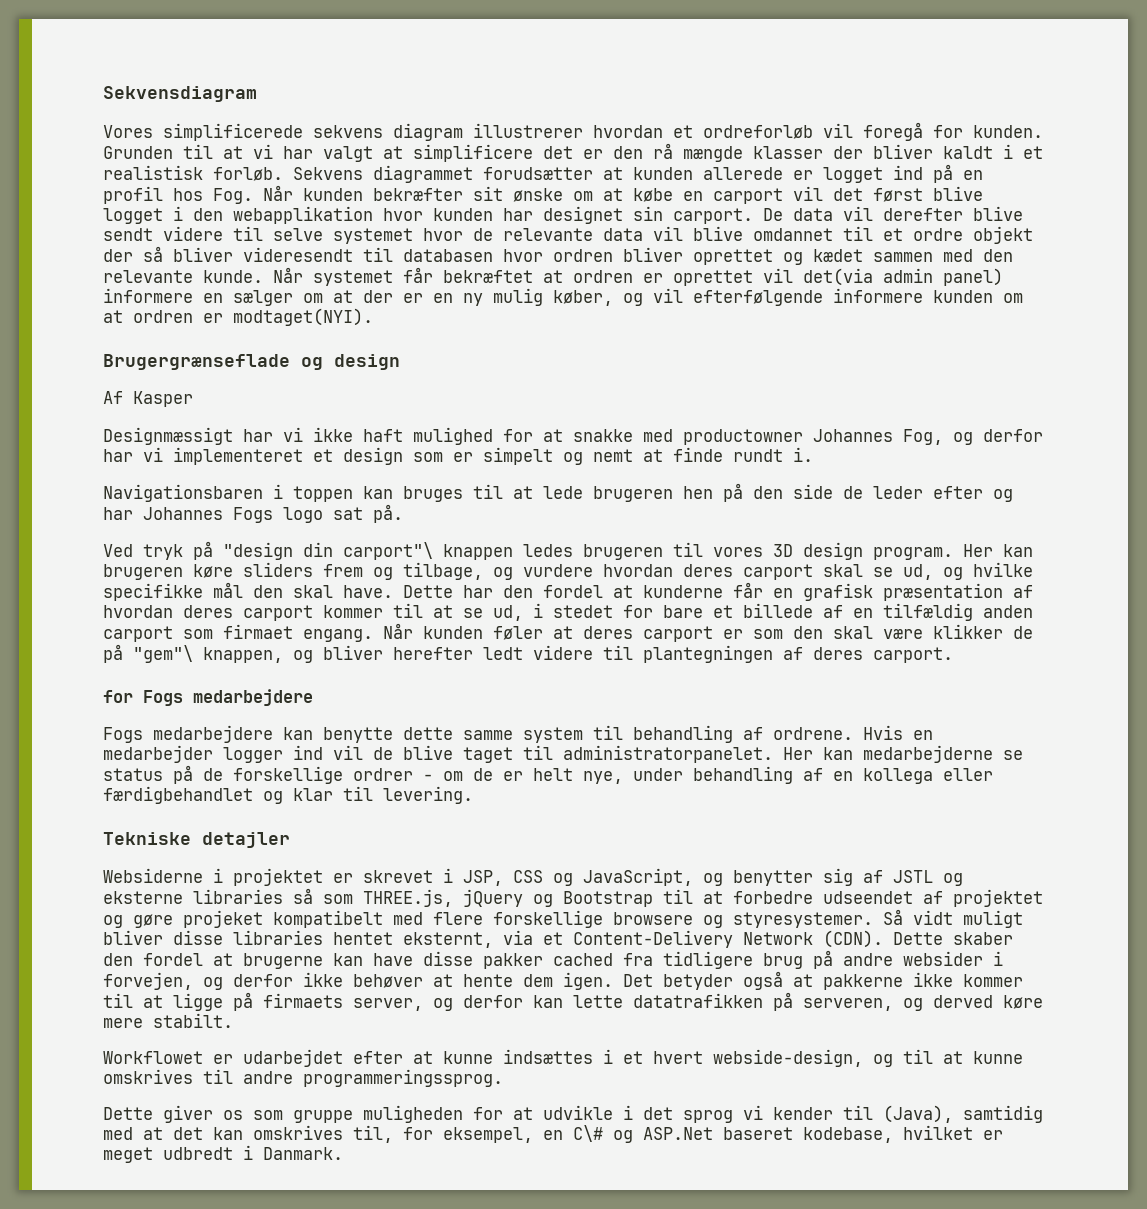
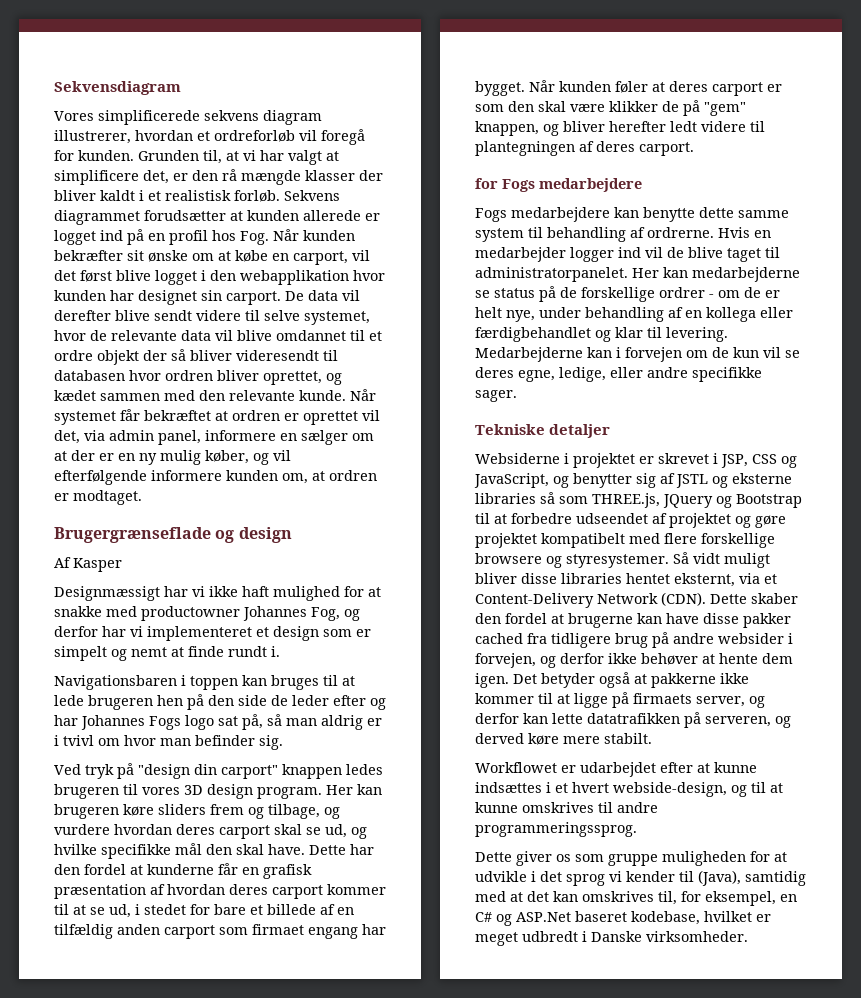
- Vores simplificerede sekvens diagram illustrerer hvordan et ordreforløb vil foregå for kunden.
+ Vores simplificerede sekvens diagram illustrerer, hvordan et ordreforløb vil foregå for kunden.
- Grunden til at vi har valgt at simplificere det er den rå mængde klasser der bliver kaldt i et realistisk forløb.
+ Grunden til, at vi har valgt at simplificere det, er den rå mængde klasser der bliver kaldt i et realistisk forløb.
- Sekvens diagrammet forudsætter at kunden allerede er logget ind på en profil hos Fog. Når kunden bekræfter sit ønske om at købe en carport vil det først blive logget i den webapplikation hvor kunden har designet sin carport.
+ Sekvens diagrammet forudsætter at kunden allerede er logget ind på en profil hos Fog. Når kunden bekræfter sit ønske om at købe en carport, vil det først blive logget i den webapplikation hvor kunden har designet sin carport.
- De data vil derefter blive sendt videre til selve systemet hvor de relevante data vil blive omdannet til et ordre objekt der så bliver videresendt til databasen hvor ordren bliver oprettet og kædet sammen med den relevante kunde.
+ De data vil derefter blive sendt videre til selve systemet, hvor de relevante data vil blive omdannet til et ordre objekt der så bliver videresendt til databasen hvor ordren bliver oprettet, og kædet sammen med den relevante kunde.
- Når systemet får bekræftet at ordren er oprettet vil det(via admin panel) informere en sælger om at der er en ny mulig køber, og vil efterfølgende informere kunden om at ordren er modtaget(NYI).
+ Når systemet får bekræftet at ordren er oprettet vil det, via admin panel, informere en sælger om at der er en ny mulig køber, og vil efterfølgende informere kunden om, at ordren er modtaget.
- Navigationsbaren i toppen kan bruges til at lede brugeren hen på den side de leder efter og har Johannes Fogs logo sat på.
+ Navigationsbaren i toppen kan bruges til at lede brugeren hen på den side de leder efter og har Johannes Fogs logo sat på, så man aldrig er i tvivl om hvor man befinder sig.
- Ved tryk på "design din carport"\ knappen ledes brugeren til vores 3D design program.
+ Ved tryk på "design din carport" knappen ledes brugeren til vores 3D design program.
- Dette har den fordel at kunderne får en grafisk præsentation af hvordan deres carport kommer til at se ud, i stedet for bare et billede af en tilfældig anden carport som firmaet engang.
+ Dette har den fordel at kunderne får en grafisk præsentation af hvordan deres carport kommer til at se ud, i stedet for bare et billede af en tilfældig anden carport som firmaet engang har bygget.
- Når kunden føler at deres carport er som den skal være klikker de på "gem"\ knappen, og bliver herefter ledt videre til plantegningen af deres carport.
+ Når kunden føler at deres carport er som den skal være klikker de på "gem" knappen, og bliver herefter ledt videre til plantegningen af deres carport.
- Fogs medarbejdere kan benytte dette samme system til behandling af ordrene.
+ Fogs medarbejdere kan benytte dette samme system til behandling af ordrerne.
+ Medarbejderne kan i forvejen om de kun vil se deres egne, ledige, eller andre specifikke sager.
- Tekniske detajler
+ Tekniske detaljer
- Websiderne i projektet er skrevet i JSP, CSS og JavaScript, og benytter sig af JSTL og eksterne libraries så som THREE.js, jQuery og Bootstrap til at forbedre udseendet af projektet og gøre projeket kompatibelt med flere forskellige browsere og styresystemer.
+ Websiderne i projektet er skrevet i JSP, CSS og JavaScript, og benytter sig af JSTL og eksterne libraries så som THREE.js, JQuery og Bootstrap til at forbedre udseendet af projektet og gøre projektet kompatibelt med flere forskellige browsere og styresystemer.
- Dette giver os som gruppe muligheden for at udvikle i det sprog vi kender til (Java), samtidig med at det kan omskrives til, for eksempel, en C\# og ASP.Net baseret kodebase, hvilket er meget udbredt i Danmark.
+ Dette giver os som gruppe muligheden for at udvikle i det sprog vi kender til (Java), samtidig med at det kan omskrives til, for eksempel, en C# og ASP.Net baseret kodebase, hvilket er meget udbredt i Danske virksomheder.

